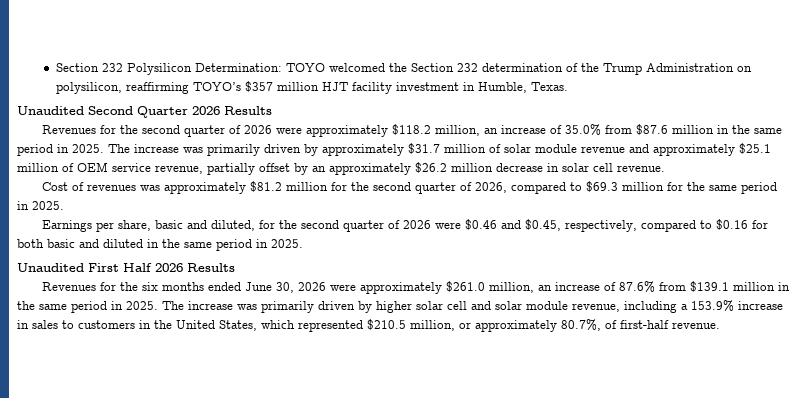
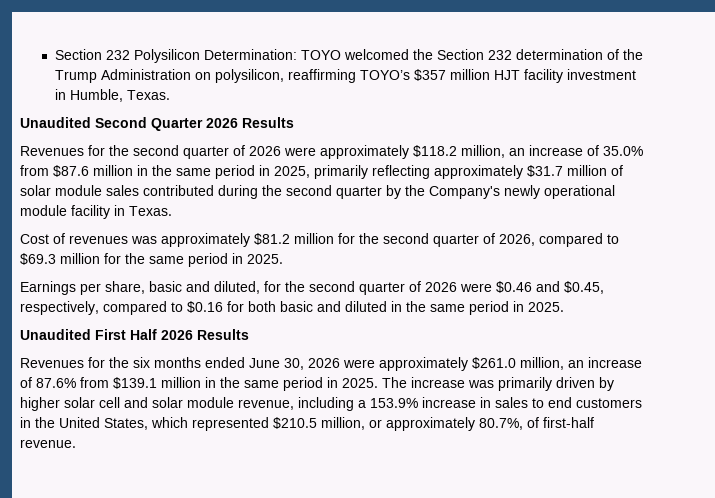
- Revenues for the second quarter of 2026 were approximately $118.2 million, an increase of 35.0% from $87.6 million in the same period in 2025. The increase was primarily driven by approximately $31.7 million of solar module revenue and approximately $25.1 million of OEM service revenue, partially offset by an approximately $26.2 million decrease in solar cell revenue.
+ Revenues for the second quarter of 2026 were approximately $118.2 million, an increase of 35.0% from $87.6 million in the same period in 2025, primarily reflecting approximately $31.7 million of solar module sales contributed during the second quarter by the Company's newly operational module facility in Texas.
- The increase was primarily driven by higher solar cell and solar module revenue, including a 153.9% increase in sales to customers in the United States, which represented $210.5 million, or approximately 80.7%, of first-half revenue.
+ The increase was primarily driven by higher solar cell and solar module revenue, including a 153.9% increase in sales to end customers in the United States, which represented $210.5 million, or approximately 80.7%, of first-half revenue.

